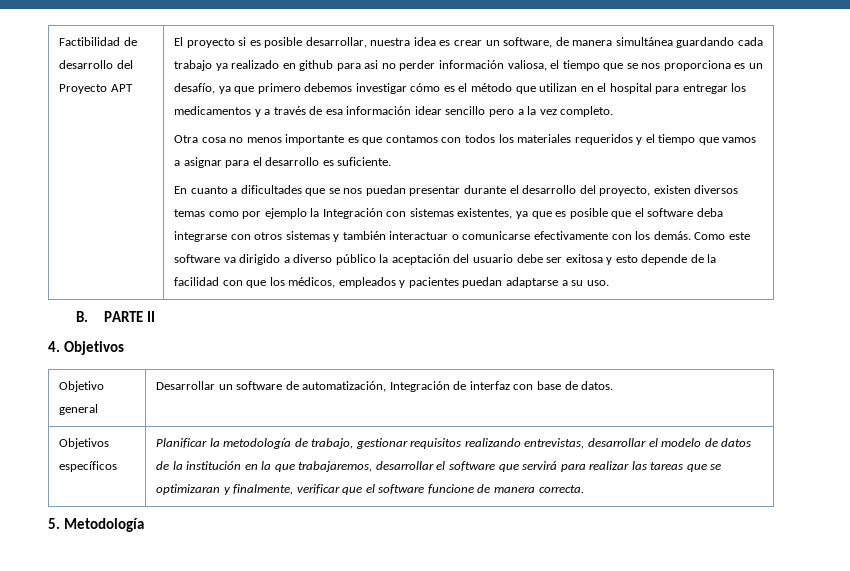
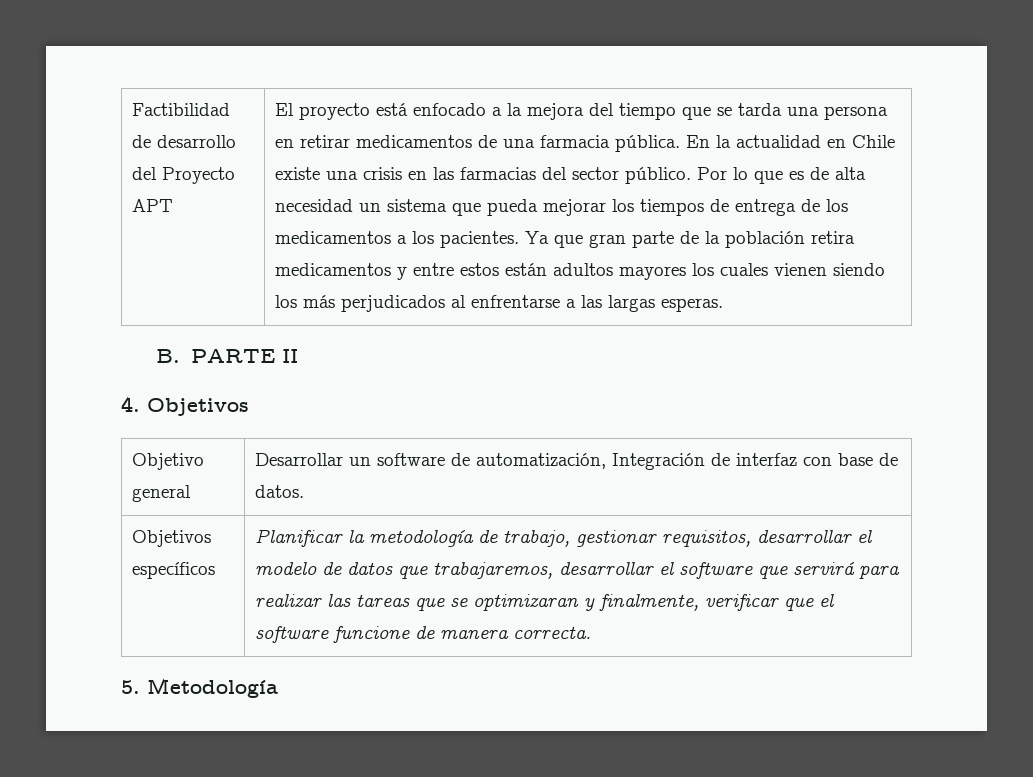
- El proyecto si es posible desarrollar, nuestra idea es crear un software, de manera simultánea guardando cada trabajo ya realizado en github para asi no perder información valiosa, el tiempo que se nos proporciona es un desafío, ya que primero debemos investigar cómo es el método que utilizan en el hospital para entregar los medicamentos y a través de esa información idear sencillo pero a la vez completo.
- Otra cosa no menos importante es que contamos con todos los materiales requeridos y el tiempo que vamos a asignar para el desarrollo es suficiente.
- En cuanto a dificultades que se nos puedan presentar durante el desarrollo del proyecto, existen diversos temas como por ejemplo la Integración con sistemas existentes, ya que es posible que el software deba integrarse con otros sistemas y también interactuar o comunicarse efectivamente con los demás. Como este software va dirigido a diverso público la aceptación del usuario debe ser exitosa y esto depende de la facilidad con que los médicos, empleados y pacientes puedan adaptarse a su uso.
+ El proyecto está enfocado a la mejora del tiempo que se tarda una persona en retirar medicamentos de una farmacia pública. En la actualidad en Chile existe una crisis en las farmacias del sector público. Por lo que es de alta necesidad un sistema que pueda mejorar los tiempos de entrega de los medicamentos a los pacientes. Ya que gran parte de la población retira medicamentos y entre estos están adultos mayores los cuales vienen siendo los más perjudicados al enfrentarse a las largas esperas.
- Planificar la metodología de trabajo, gestionar requisitos realizando entrevistas, desarrollar el modelo de datos de la institución en la que trabajaremos, desarrollar el software que servirá para realizar las tareas que se optimizaran y finalmente, verificar que el software funcione de manera correcta.
+ Planificar la metodología de trabajo, gestionar requisitos, desarrollar el modelo de datos que trabajaremos, desarrollar el software que servirá para realizar las tareas que se optimizaran y finalmente, verificar que el software funcione de manera correcta.

